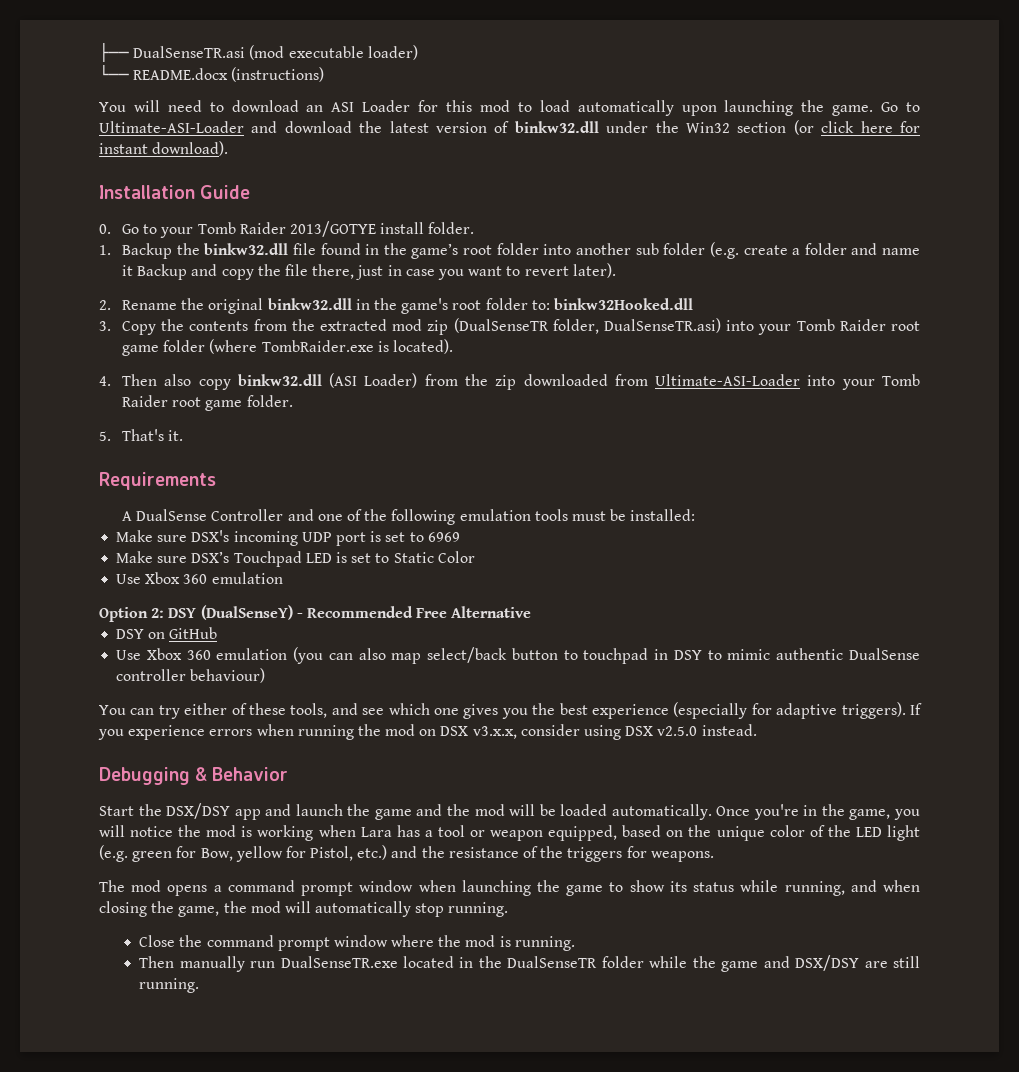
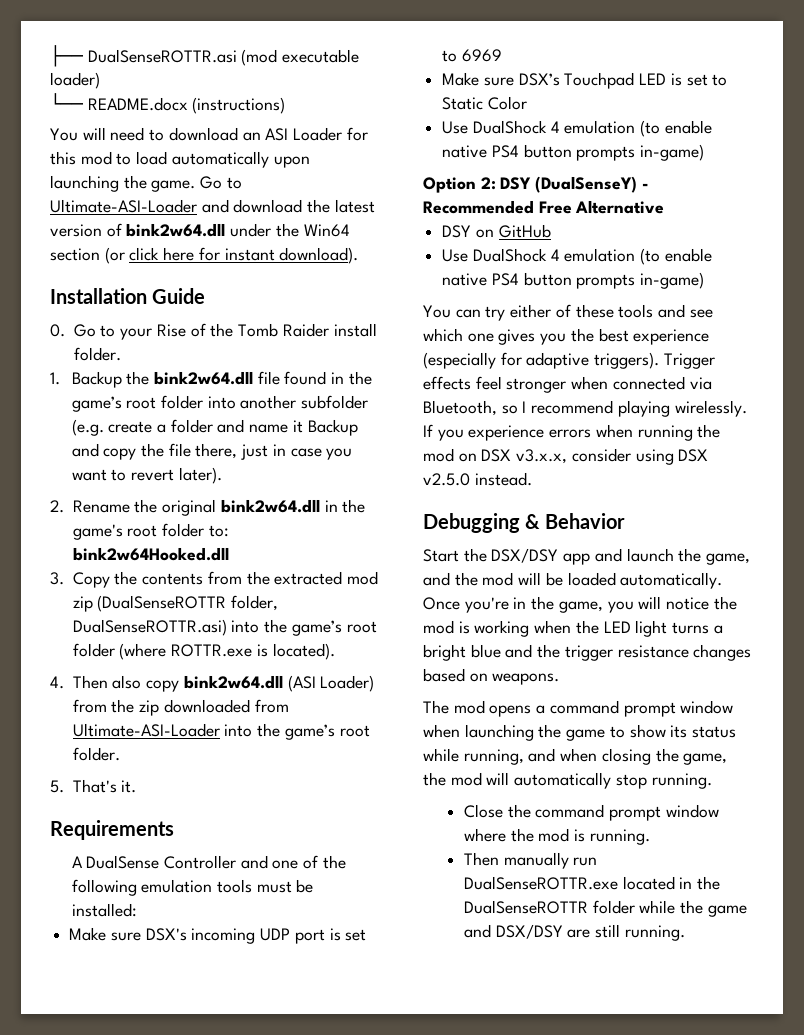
- ├── DualSenseTR.asi (mod executable loader)
+ ├── DualSenseROTTR.asi (mod executable loader)
- Go to Ultimate-ASI-Loader and download the latest version of binkw32.dll under the Win32 section (or click here for instant download).
+ Go to Ultimate-ASI-Loader and download the latest version of bink2w64.dll under the Win64 section (or click here for instant download).
- 0. Go to your Tomb Raider 2013/GOTYE install folder.
+ 0. Go to your Rise of the Tomb Raider install folder.
- 1. Backup the binkw32.dll file found in the game’s root folder into another sub folder (e.g. create a folder and name it Backup and copy the file there, just in case you want to revert later).
+ 1. Backup the bink2w64.dll file found in the game’s root folder into another subfolder (e.g. create a folder and name it Backup and copy the file there, just in case you want to revert later).
- 2. Rename the original binkw32.dll in the game's root folder to: binkw32Hooked.dll
+ 2. Rename the original bink2w64.dll in the game's root folder to: bink2w64Hooked.dll
- 3. Copy the contents from the extracted mod zip (DualSenseTR folder, DualSenseTR.asi) into your Tomb Raider root game folder (where TombRaider.exe is located).
+ 3. Copy the contents from the extracted mod zip (DualSenseROTTR folder, DualSenseROTTR.asi) into the game’s root folder (where ROTTR.exe is located).
- 4. Then also copy binkw32.dll (ASI Loader) from the zip downloaded from Ultimate-ASI-Loader into your Tomb Raider root game folder.
+ 4. Then also copy bink2w64.dll (ASI Loader) from the zip downloaded from Ultimate-ASI-Loader into the game’s root folder.
  Make sure DSX’s Touchpad LED is set to Static Color
- Use Xbox 360 emulation
+ Use DualShock 4 emulation (to enable native PS4 button prompts in-game)
  DSY on GitHub
- Use Xbox 360 emulation (you can also map select/back button to touchpad in DSY to mimic authentic DualSense controller behaviour)
+ Use DualShock 4 emulation (to enable native PS4 button prompts in-game)
- You can try either of these tools, and see which one gives you the best experience (especially for adaptive triggers).
+ You can try either of these tools and see which one gives you the best experience (especially for adaptive triggers).
+ Trigger effects feel stronger when connected via Bluetooth, so I recommend playing wirelessly.
- Start the DSX/DSY app and launch the game and the mod will be loaded automatically.
+ Start the DSX/DSY app and launch the game, and the mod will be loaded automatically.
- Once you're in the game, you will notice the mod is working when Lara has a tool or weapon equipped, based on the unique color of the LED light (e.g. green for Bow, yellow for Pistol, etc.) and the resistance of the triggers for weapons.
+ Once you're in the game, you will notice the mod is working when the LED light turns a bright blue and the trigger resistance changes based on weapons.
- Then manually run DualSenseTR.exe located in the DualSenseTR folder while the game and DSX/DSY are still running.
+ Then manually run DualSenseROTTR.exe located in the DualSenseROTTR folder while the game and DSX/DSY are still running.

